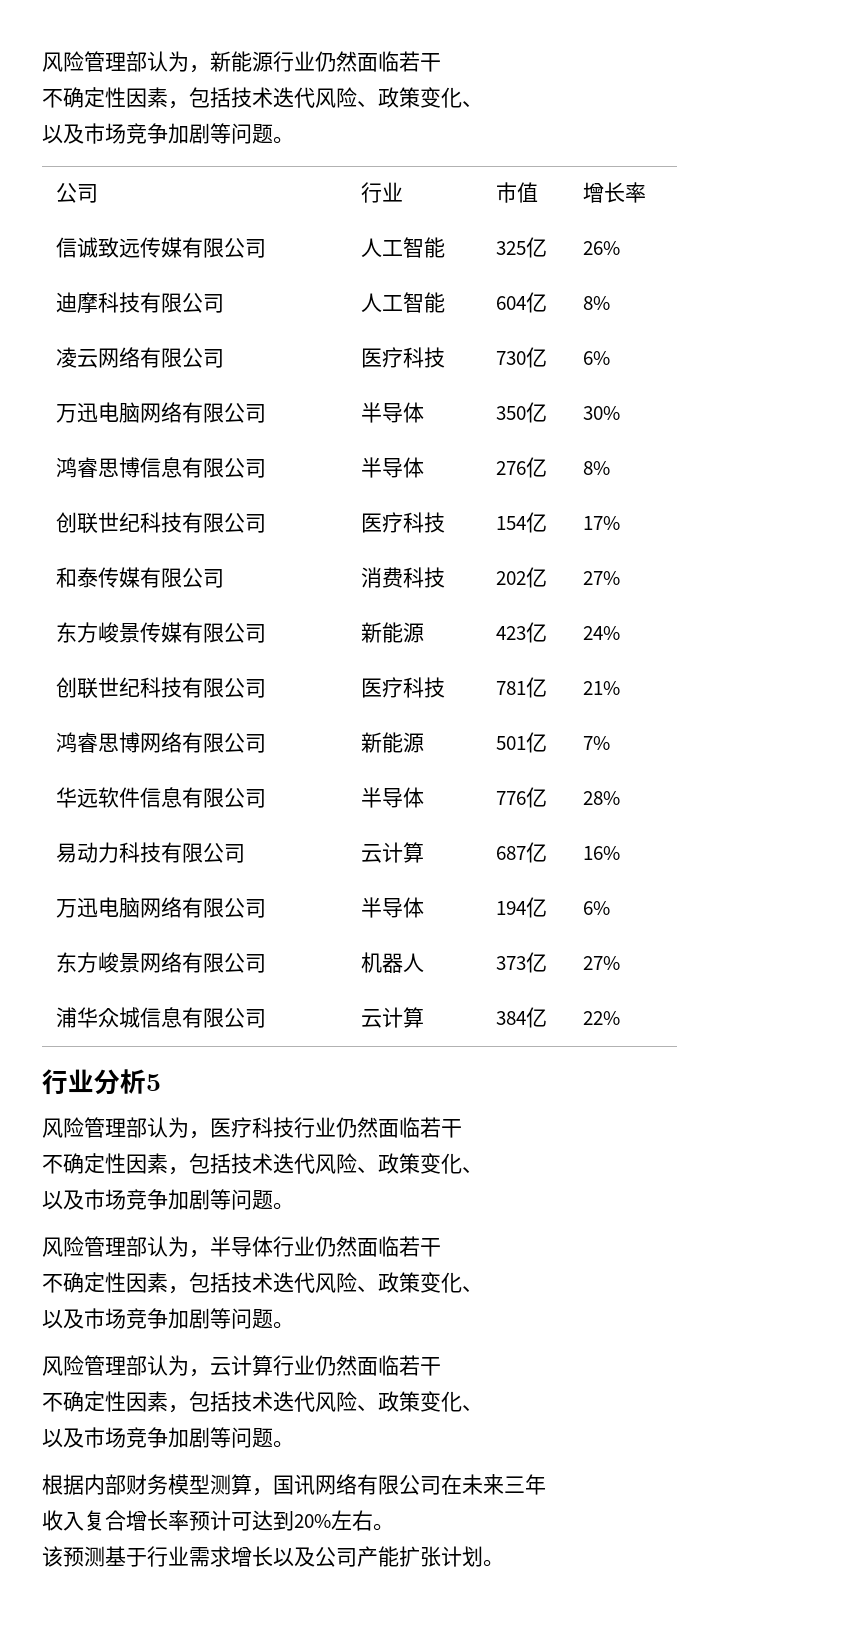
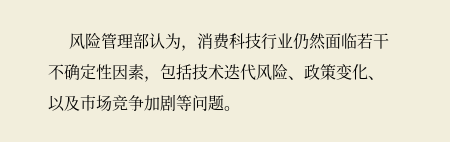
- 风险管理部认为，新能源行业仍然面临若干
- 不确定性因素，包括技术迭代风险、政策变化、
- 以及市场竞争加剧等问题。
- 公司 | 行业 | 市值 | 增长率
- 信诚致远传媒有限公司 | 人工智能 | 325亿 | 26%
- 迪摩科技有限公司 | 人工智能 | 604亿 | 8%
- 凌云网络有限公司 | 医疗科技 | 730亿 | 6%
- 万迅电脑网络有限公司 | 半导体 | 350亿 | 30%
- 鸿睿思博信息有限公司 | 半导体 | 276亿 | 8%
- 创联世纪科技有限公司 | 医疗科技 | 154亿 | 17%
- 和泰传媒有限公司 | 消费科技 | 202亿 | 27%
- 东方峻景传媒有限公司 | 新能源 | 423亿 | 24%
- 创联世纪科技有限公司 | 医疗科技 | 781亿 | 21%
- 鸿睿思博网络有限公司 | 新能源 | 501亿 | 7%
- 华远软件信息有限公司 | 半导体 | 776亿 | 28%
- 易动力科技有限公司 | 云计算 | 687亿 | 16%
- 万迅电脑网络有限公司 | 半导体 | 194亿 | 6%
- 东方峻景网络有限公司 | 机器人 | 373亿 | 27%
- 浦华众城信息有限公司 | 云计算 | 384亿 | 22%
- 行业分析5
- 风险管理部认为，医疗科技行业仍然面临若干
+ 风险管理部认为，消费科技行业仍然面临若干
- 风险管理部认为，半导体行业仍然面临若干
- 不确定性因素，包括技术迭代风险、政策变化、
- 以及市场竞争加剧等问题。
- 风险管理部认为，云计算行业仍然面临若干
- 不确定性因素，包括技术迭代风险、政策变化、
- 以及市场竞争加剧等问题。
- 根据内部财务模型测算，国讯网络有限公司在未来三年
- 收入复合增长率预计可达到20%左右。
- 该预测基于行业需求增长以及公司产能扩张计划。

